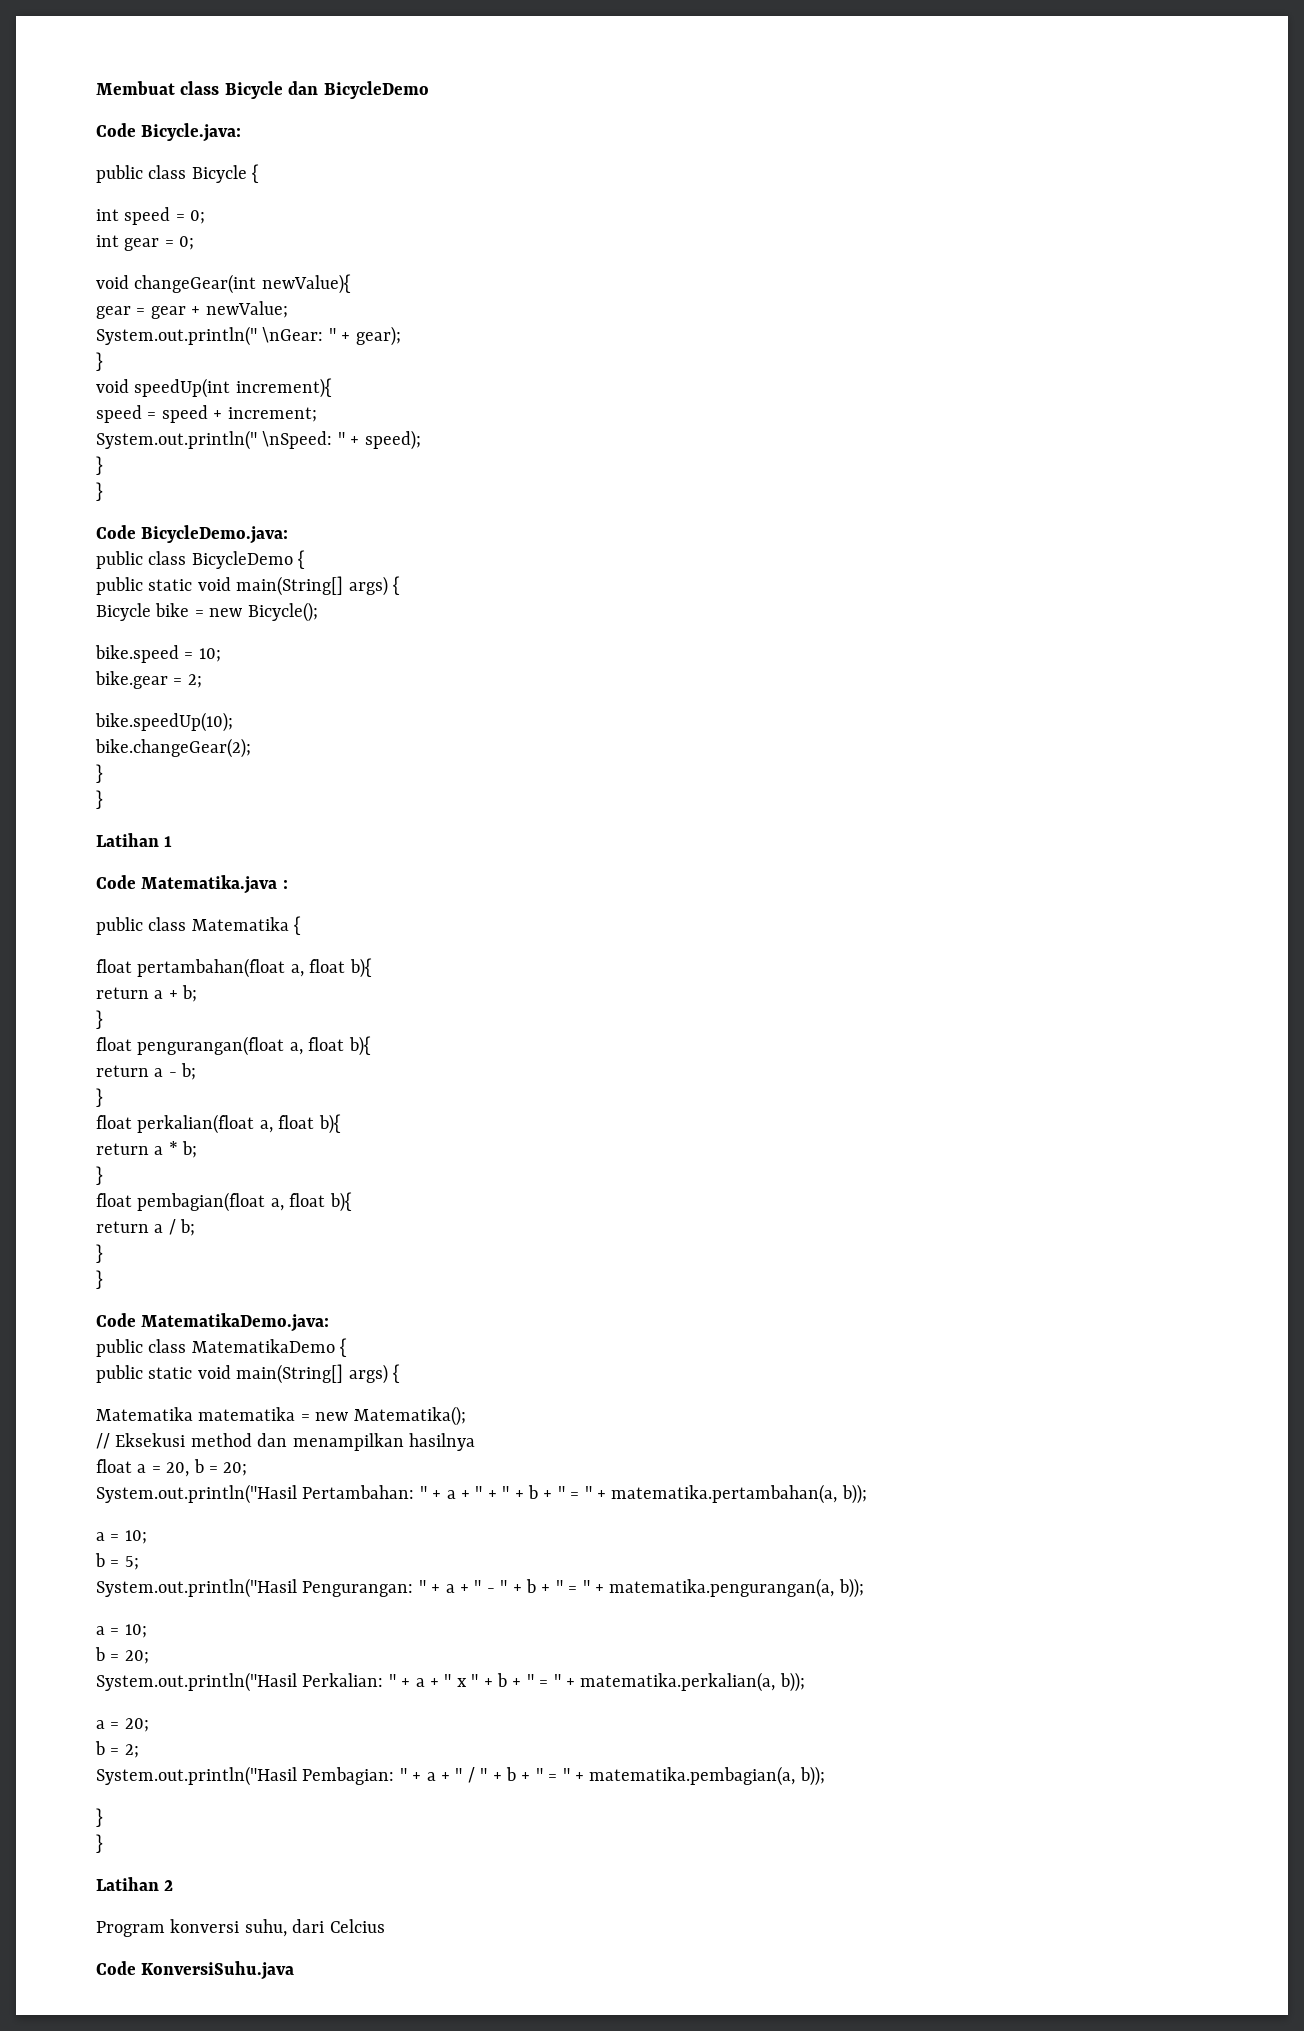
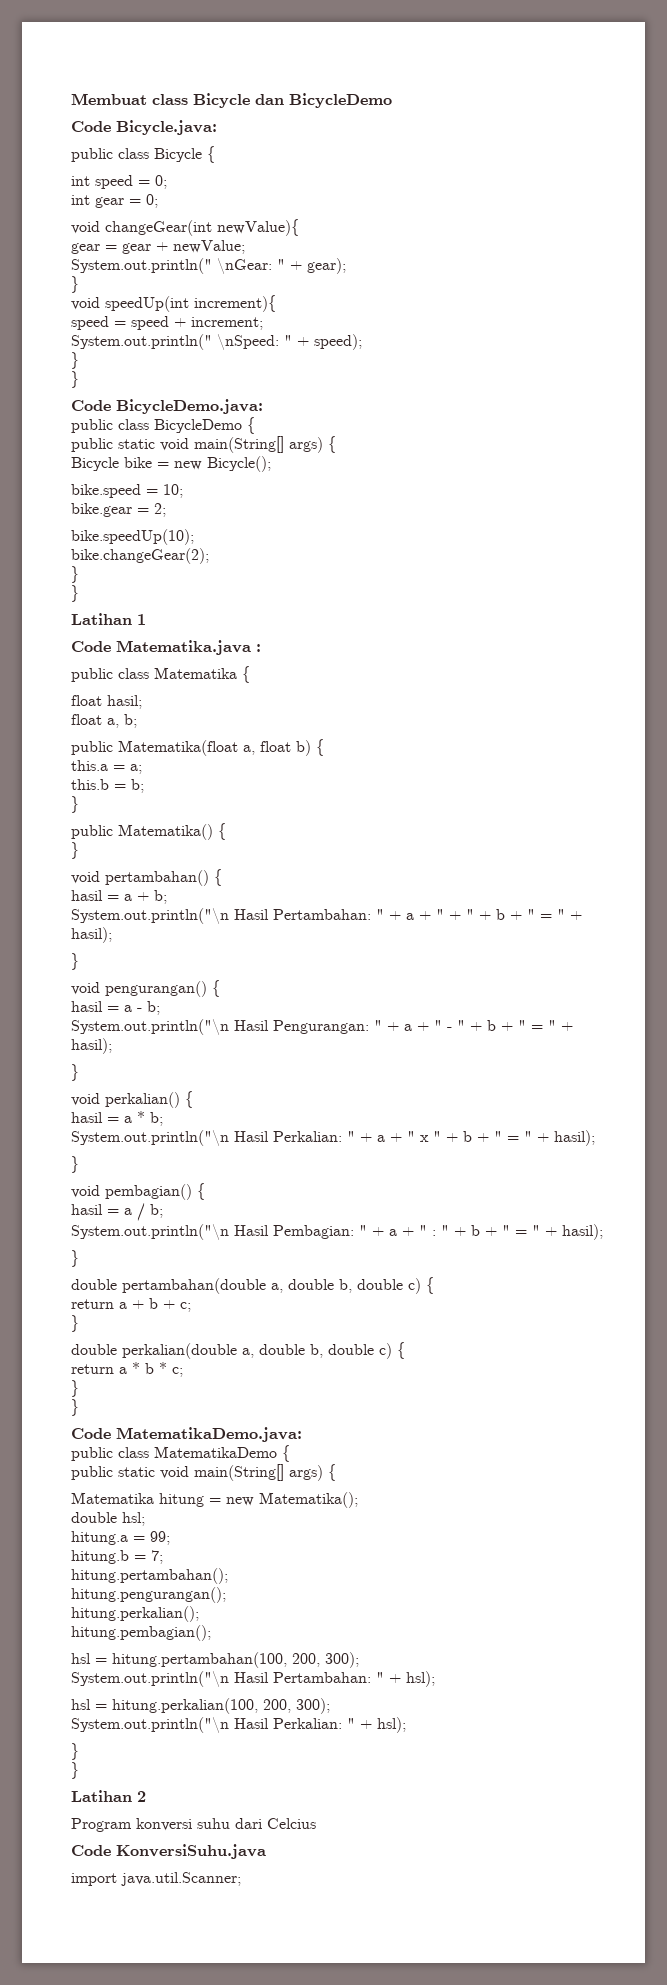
- float pertambahan(float a, float b){
- return a + b;
+ float hasil;
+ float a, b;
+ public Matematika(float a, float b) {
+ this.a = a;
+ this.b = b;
  }
- float pengurangan(float a, float b){
- return a - b;
+ public Matematika() {
  }
- float perkalian(float a, float b){
- return a * b;
+ void pertambahan() {
+ hasil = a + b;
+ System.out.println("\n Hasil Pertambahan: " + a + " + " + b + " = " + hasil);
  }
- float pembagian(float a, float b){
- return a / b;
+ void pengurangan() {
+ hasil = a - b;
+ System.out.println("\n Hasil Pengurangan: " + a + " - " + b + " = " + hasil);
+ }
+ void perkalian() {
+ hasil = a * b;
+ System.out.println("\n Hasil Perkalian: " + a + " x " + b + " = " + hasil);
+ }
+ void pembagian() {
+ hasil = a / b;
+ System.out.println("\n Hasil Pembagian: " + a + " : " + b + " = " + hasil);
+ }
+ double pertambahan(double a, double b, double c) {
+ return a + b + c;
+ }
+ double perkalian(double a, double b, double c) {
+ return a * b * c;
- Matematika matematika = new Matematika();
+ Matematika hitung = new Matematika();
- // Eksekusi method dan menampilkan hasilnya
- float a = 20, b = 20;
- System.out.println("Hasil Pertambahan: " + a + " + " + b + " = " + matematika.pertambahan(a, b));
- a = 10;
- b = 5;
- System.out.println("Hasil Pengurangan: " + a + " - " + b + " = " + matematika.pengurangan(a, b));
- a = 10;
- b = 20;
- System.out.println("Hasil Perkalian: " + a + " x " + b + " = " + matematika.perkalian(a, b));
- a = 20;
- b = 2;
- System.out.println("Hasil Pembagian: " + a + " / " + b + " = " + matematika.pembagian(a, b));
+ double hsl;
+ hitung.a = 99;
+ hitung.b = 7;
+ hitung.pertambahan();
+ hitung.pengurangan();
+ hitung.perkalian();
+ hitung.pembagian();
+ hsl = hitung.pertambahan(100, 200, 300);
+ System.out.println("\n Hasil Pertambahan: " + hsl);
+ hsl = hitung.perkalian(100, 200, 300);
+ System.out.println("\n Hasil Perkalian: " + hsl);
- Program konversi suhu, dari Celcius
+ Program konversi suhu dari Celcius
+ import java.util.Scanner;

